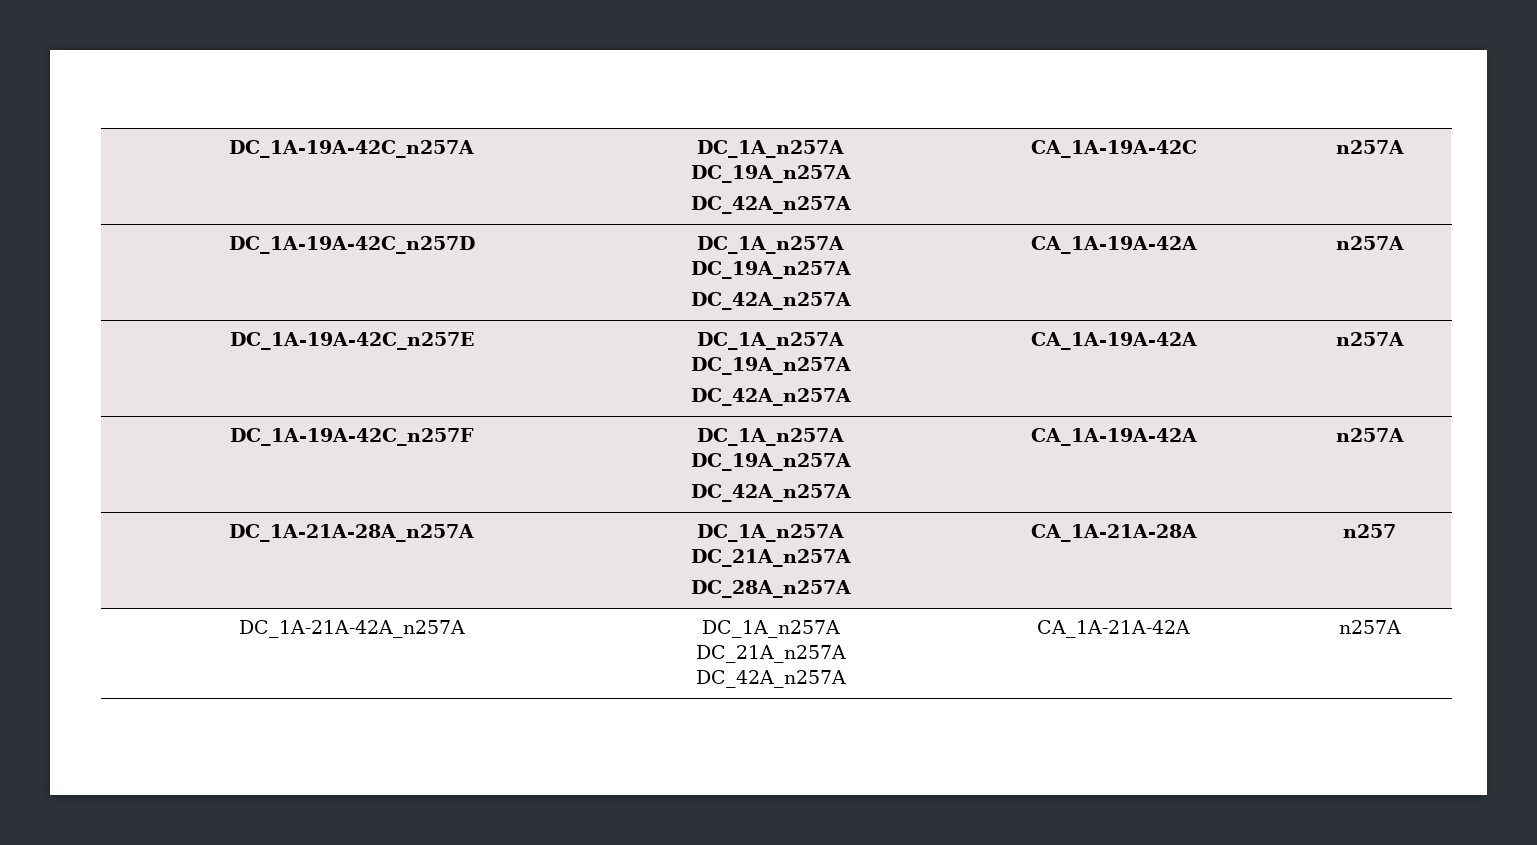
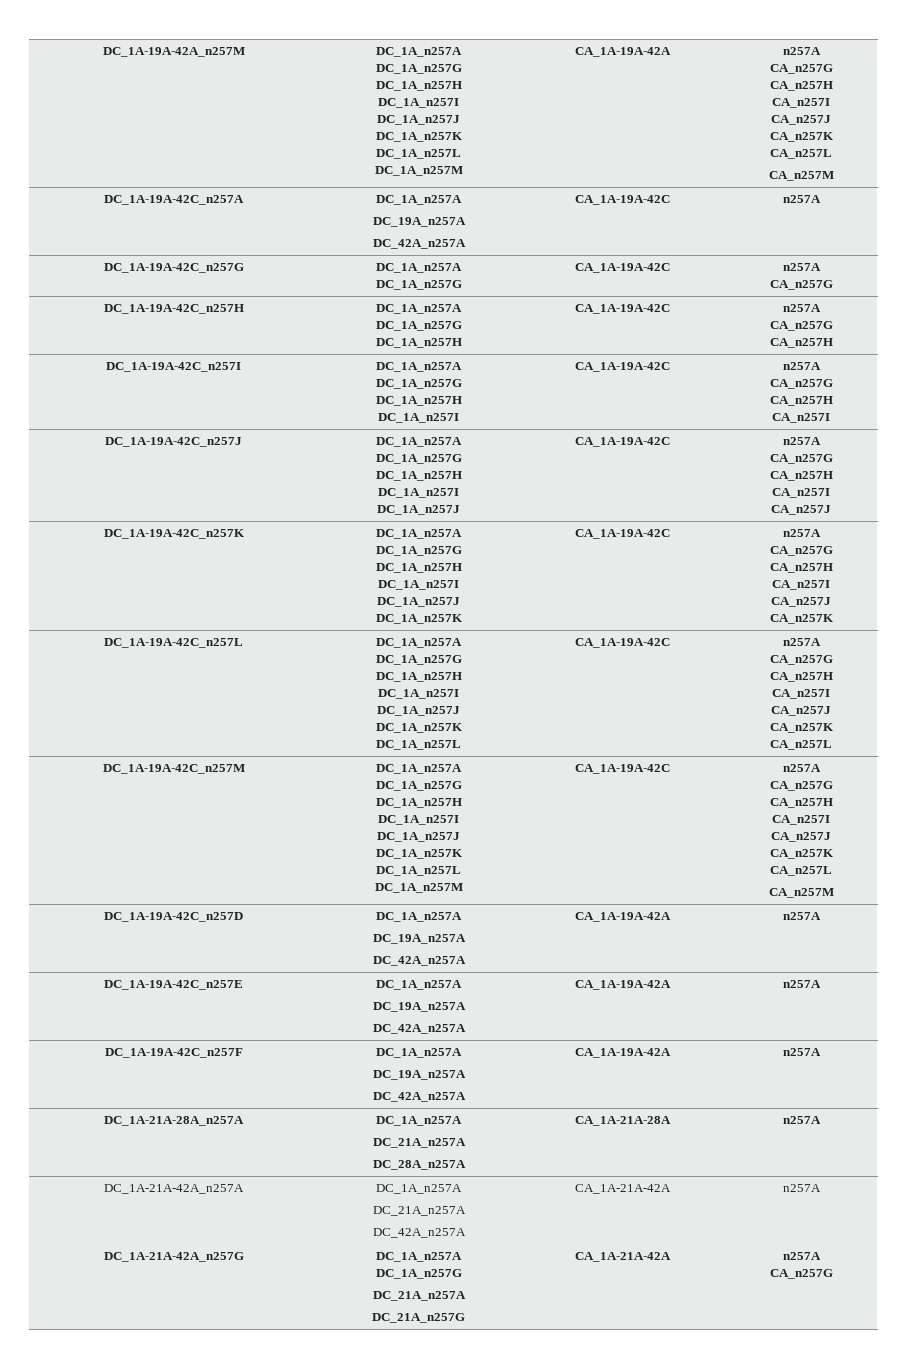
+ DC_1A-19A-42A_n257M | DC_1A_n257A
+ DC_1A_n257G
+ DC_1A_n257H
+ DC_1A_n257I
+ DC_1A_n257J
+ DC_1A_n257K
+ DC_1A_n257L
+ DC_1A_n257M | CA_1A-19A-42A | n257A
+ CA_n257G
+ CA_n257H
+ CA_n257I
+ CA_n257J
+ CA_n257K
+ CA_n257L
+ CA_n257M
+ DC_1A-19A-42C_n257G | DC_1A_n257A
+ DC_1A_n257G | CA_1A-19A-42C | n257A
+ CA_n257G
+ DC_1A-19A-42C_n257H | DC_1A_n257A
+ DC_1A_n257G
+ DC_1A_n257H | CA_1A-19A-42C | n257A
+ CA_n257G
+ CA_n257H
+ DC_1A-19A-42C_n257I | DC_1A_n257A
+ DC_1A_n257G
+ DC_1A_n257H
+ DC_1A_n257I | CA_1A-19A-42C | n257A
+ CA_n257G
+ CA_n257H
+ CA_n257I
+ DC_1A-19A-42C_n257J | DC_1A_n257A
+ DC_1A_n257G
+ DC_1A_n257H
+ DC_1A_n257I
+ DC_1A_n257J | CA_1A-19A-42C | n257A
+ CA_n257G
+ CA_n257H
+ CA_n257I
+ CA_n257J
+ DC_1A-19A-42C_n257K | DC_1A_n257A
+ DC_1A_n257G
+ DC_1A_n257H
+ DC_1A_n257I
+ DC_1A_n257J
+ DC_1A_n257K | CA_1A-19A-42C | n257A
+ CA_n257G
+ CA_n257H
+ CA_n257I
+ CA_n257J
+ CA_n257K
+ DC_1A-19A-42C_n257L | DC_1A_n257A
+ DC_1A_n257G
+ DC_1A_n257H
+ DC_1A_n257I
+ DC_1A_n257J
+ DC_1A_n257K
+ DC_1A_n257L | CA_1A-19A-42C | n257A
+ CA_n257G
+ CA_n257H
+ CA_n257I
+ CA_n257J
+ CA_n257K
+ CA_n257L
+ DC_1A-19A-42C_n257M | DC_1A_n257A
+ DC_1A_n257G
+ DC_1A_n257H
+ DC_1A_n257I
+ DC_1A_n257J
+ DC_1A_n257K
+ DC_1A_n257L
+ DC_1A_n257M | CA_1A-19A-42C | n257A
+ CA_n257G
+ CA_n257H
+ CA_n257I
+ CA_n257J
+ CA_n257K
+ CA_n257L
+ CA_n257M
  DC_1A-21A-28A_n257A | DC_1A_n257A
  DC_21A_n257A
- DC_28A_n257A | CA_1A-21A-28A | n257
+ DC_28A_n257A | CA_1A-21A-28A | n257A
+ DC_1A-21A-42A_n257G | DC_1A_n257A
+ DC_1A_n257G
+ DC_21A_n257A
+ DC_21A_n257G | CA_1A-21A-42A | n257A
+ CA_n257G

